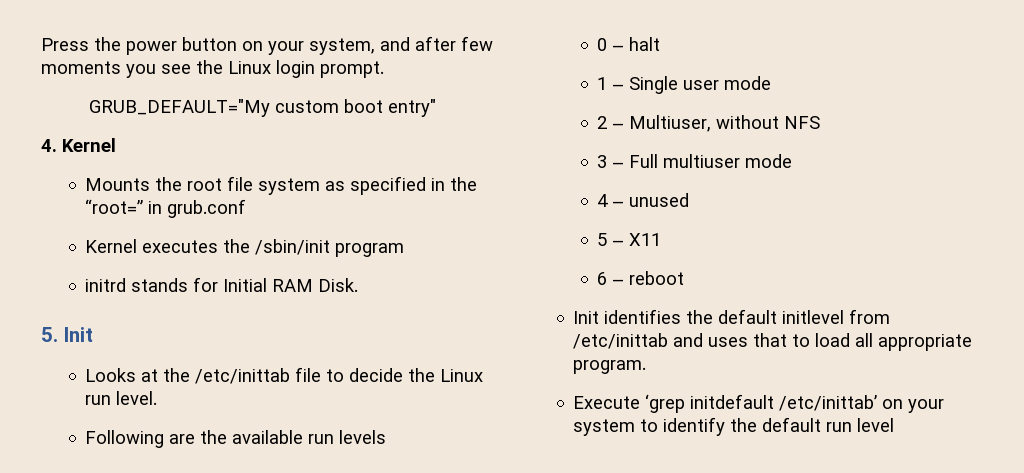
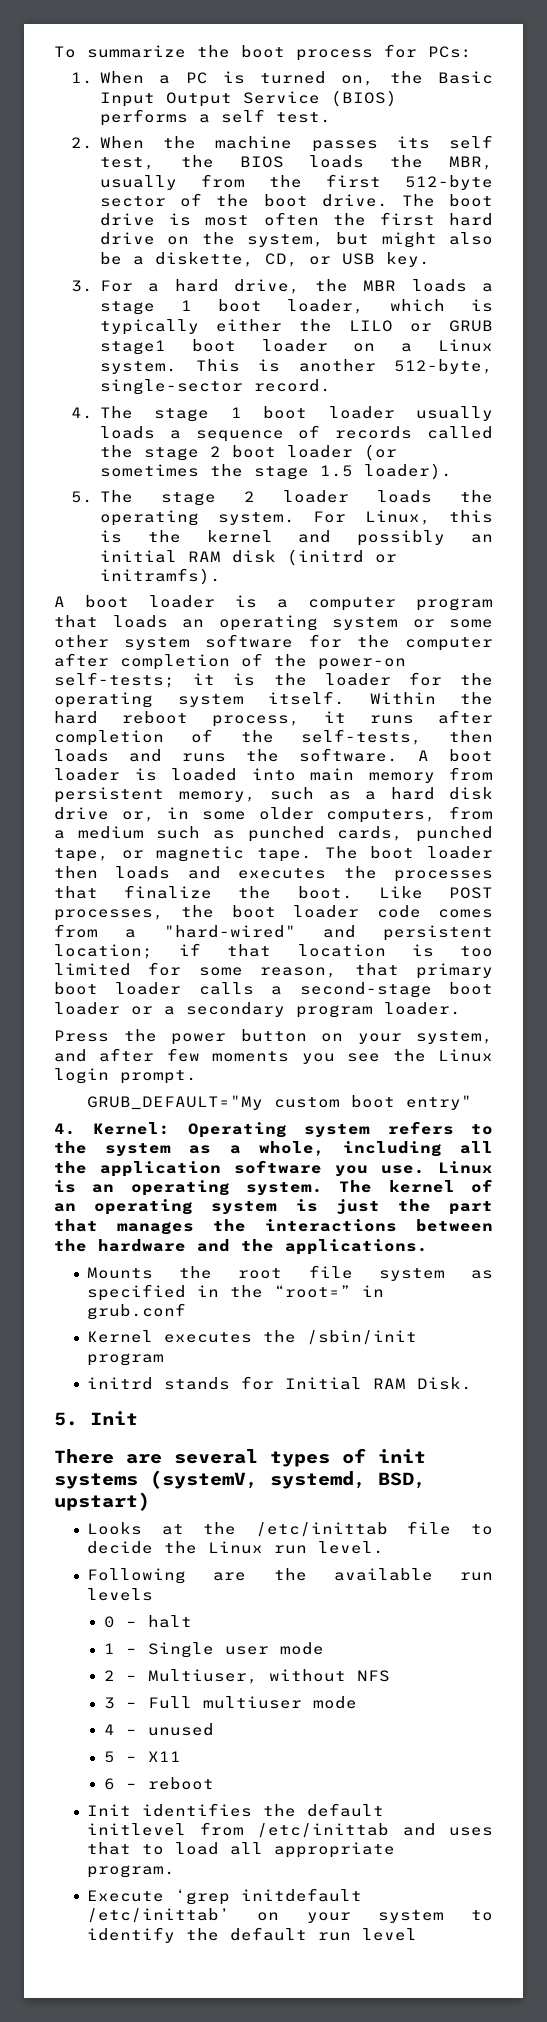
+ To summarize the boot process for PCs:
+ 1. When a PC is turned on, the Basic Input Output Service (BIOS) performs a self test.
+ 2. When the machine passes its self test, the BIOS loads the MBR, usually from the first 512-byte sector of the boot drive. The boot drive is most often the first hard drive on the system, but might also be a diskette, CD, or USB key.
+ 3. For a hard drive, the MBR loads a stage 1 boot loader, which is typically either the LILO or GRUB stage1 boot loader on a Linux system. This is another 512-byte, single-sector record.
+ 4. The stage 1 boot loader usually loads a sequence of records called the stage 2 boot loader (or sometimes the stage 1.5 loader).
+ 5. The stage 2 loader loads the operating system. For Linux, this is the kernel and possibly an initial RAM disk (initrd or initramfs).
+ A boot loader is a computer program that loads an operating system or some other system software for the computer after completion of the power-on self-tests; it is the loader for the operating system itself. Within the hard reboot process, it runs after completion of the self-tests, then loads and runs the software. A boot loader is loaded into main memory from persistent memory, such as a hard disk drive or, in some older computers, from a medium such as punched cards, punched tape, or magnetic tape. The boot loader then loads and executes the processes that finalize the boot. Like POST processes, the boot loader code comes from a "hard-wired" and persistent location; if that location is too limited for some reason, that primary boot loader calls a second-stage boot loader or a secondary program loader.
- 4. Kernel
+ 4. Kernel: Operating system refers to the system as a whole, including all the application software you use. Linux is an operating system. The kernel of an operating system is just the part that manages the interactions between the hardware and the applications.
+ There are several types of init systems (systemV, systemd, BSD, upstart)

